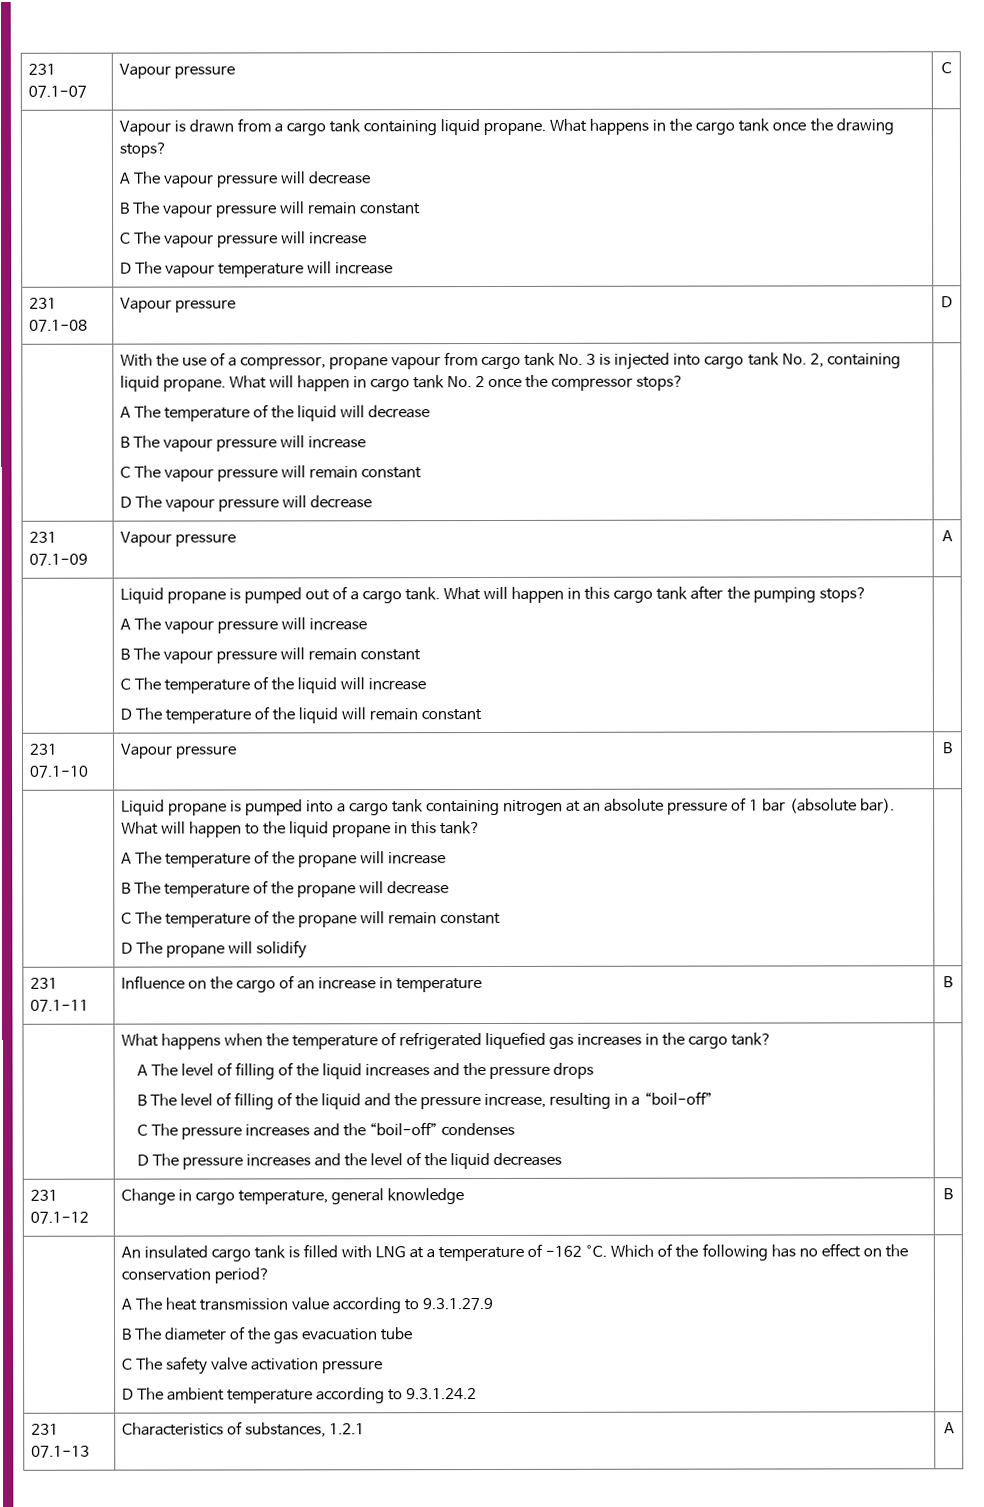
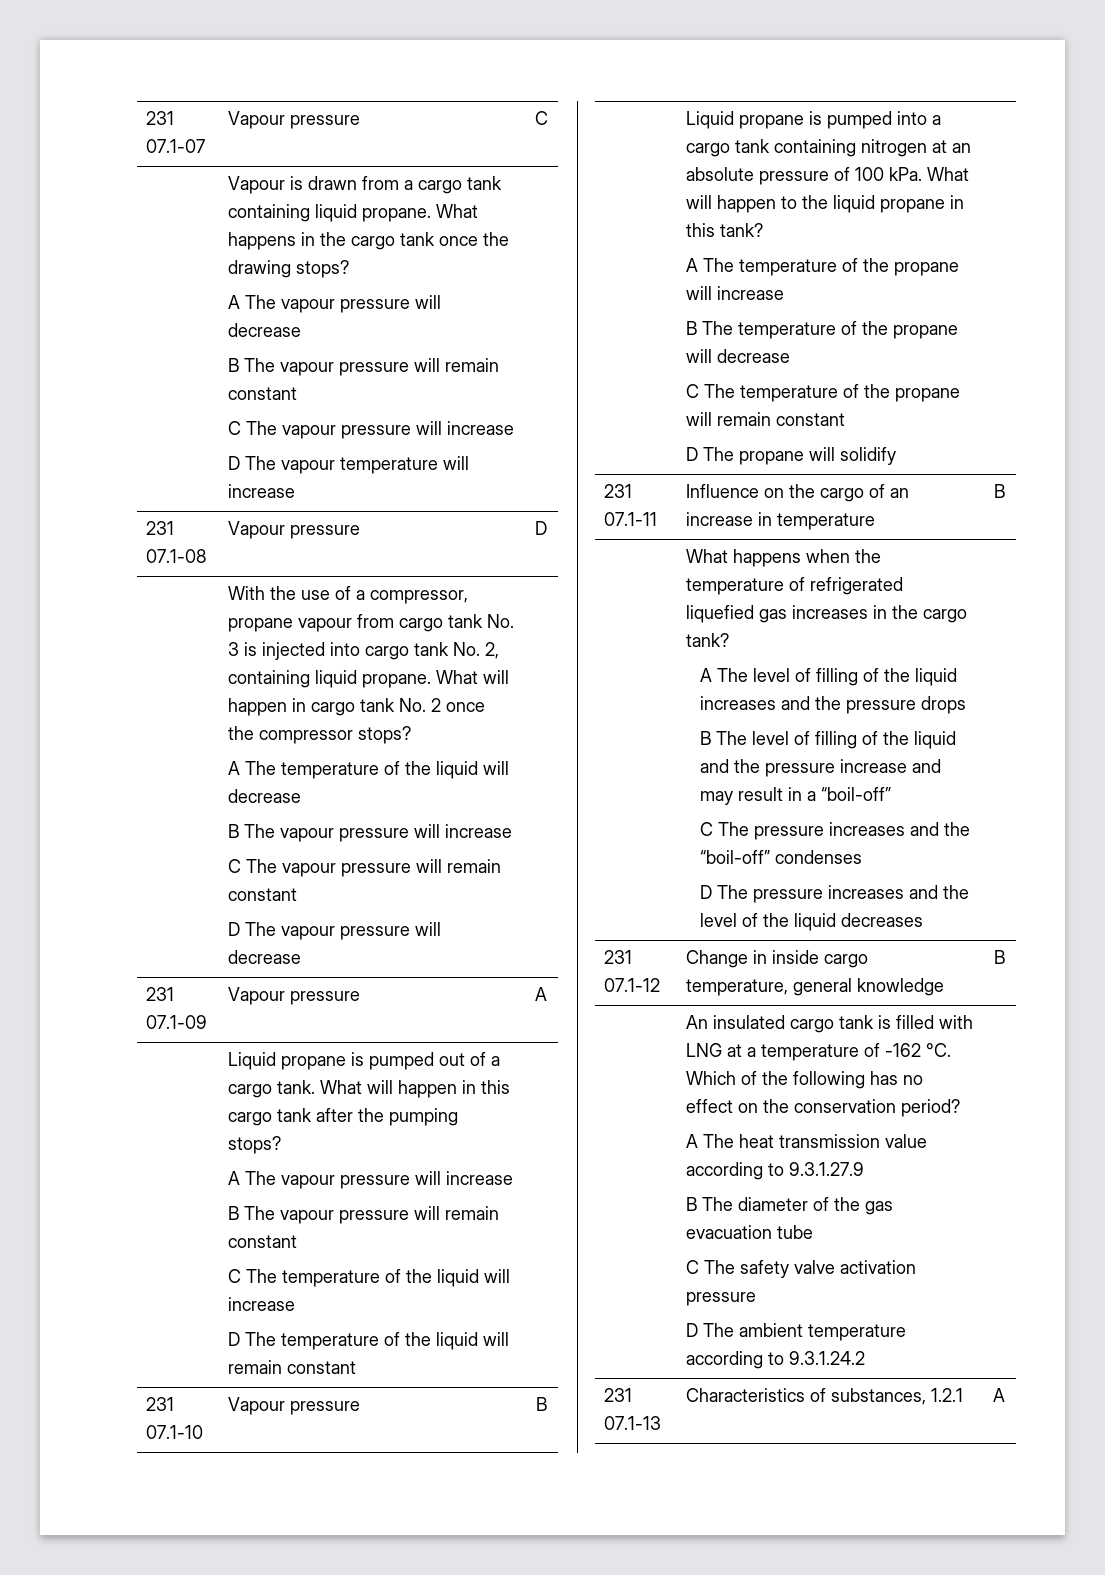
- Liquid propane is pumped into a cargo tank containing nitrogen at an absolute pressure of 1 bar (absolute bar).
+ Liquid propane is pumped into a cargo tank containing nitrogen at an absolute pressure of 100 kPa.
- B The level of filling of the liquid and the pressure increase, resulting in a “boil-off”
+ B The level of filling of the liquid and the pressure increase and may result in a “boil-off”
- 231 07.1-12 | Change in cargo temperature, general knowledge | B
+ 231 07.1-12 | Change in inside cargo temperature, general knowledge | B

